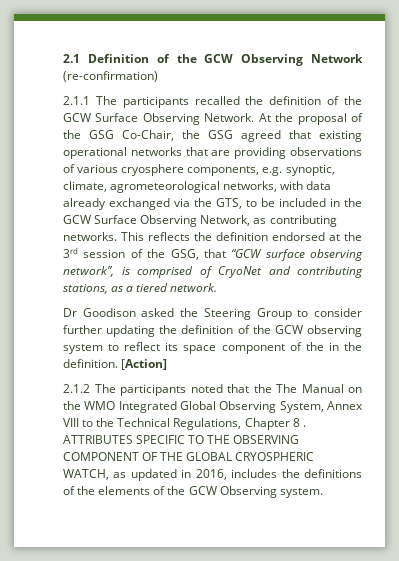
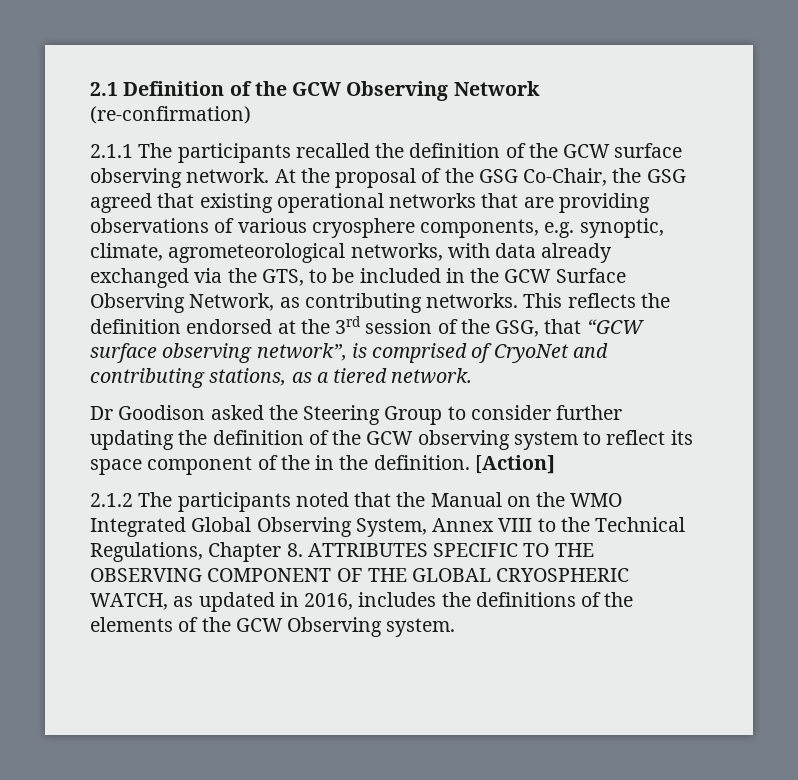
- 2.1.1 The participants recalled the definition of the GCW Surface Observing Network.
+ 2.1.1 The participants recalled the definition of the GCW surface observing network.
- 2.1.2 The participants noted that the The Manual on the WMO Integrated Global Observing System, Annex VIII to the Technical Regulations, Chapter 8 . ATTRIBUTES SPECIFIC TO THE OBSERVING COMPONENT OF THE GLOBAL CRYOSPHERIC WATCH, as updated in 2016, includes the definitions of the elements of the GCW Observing system.
+ 2.1.2 The participants noted that the Manual on the WMO Integrated Global Observing System, Annex VIII to the Technical Regulations, Chapter 8. ATTRIBUTES SPECIFIC TO THE OBSERVING COMPONENT OF THE GLOBAL CRYOSPHERIC WATCH, as updated in 2016, includes the definitions of the elements of the GCW Observing system.

